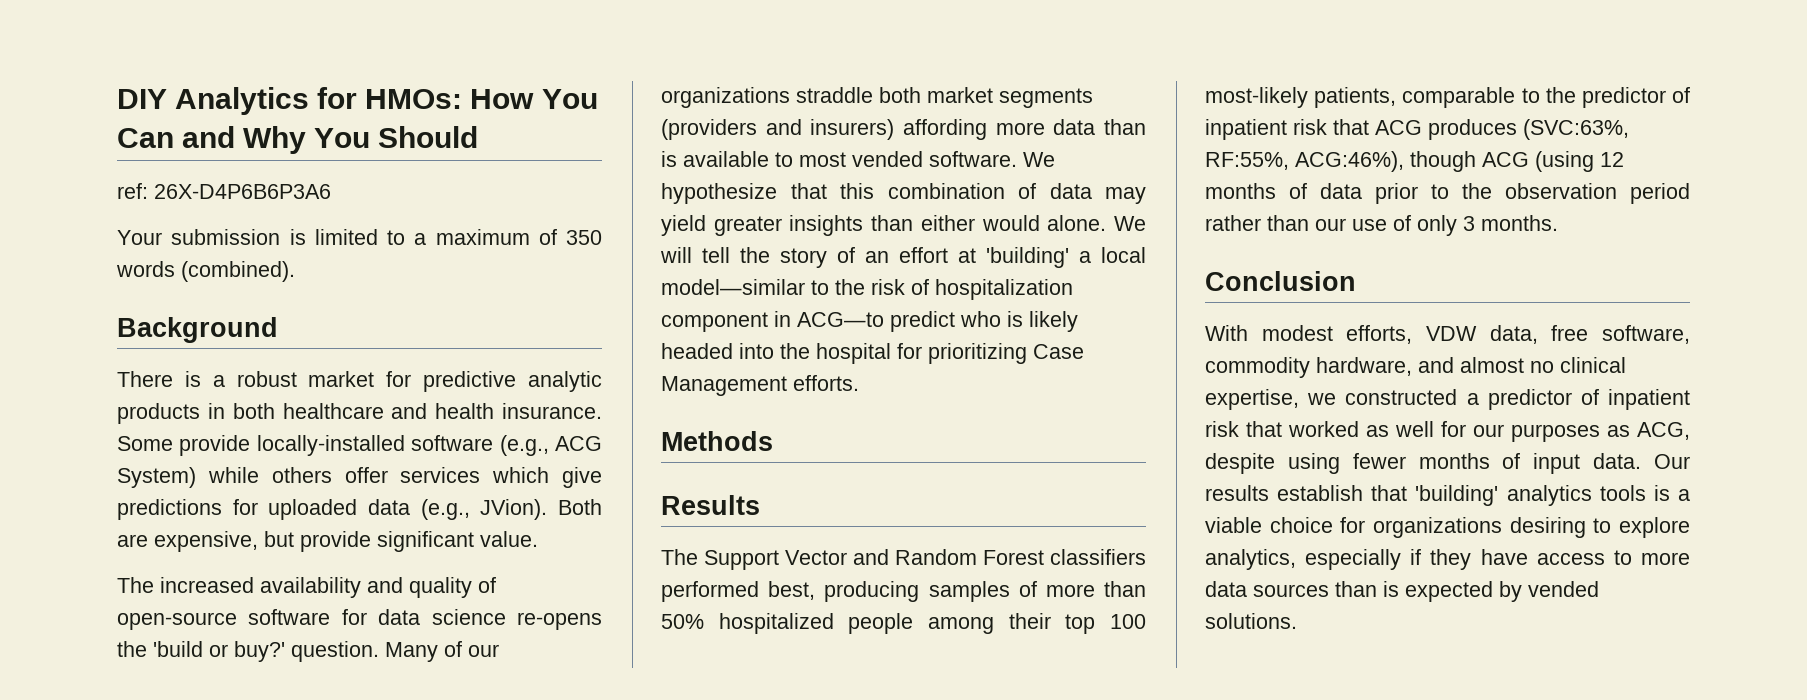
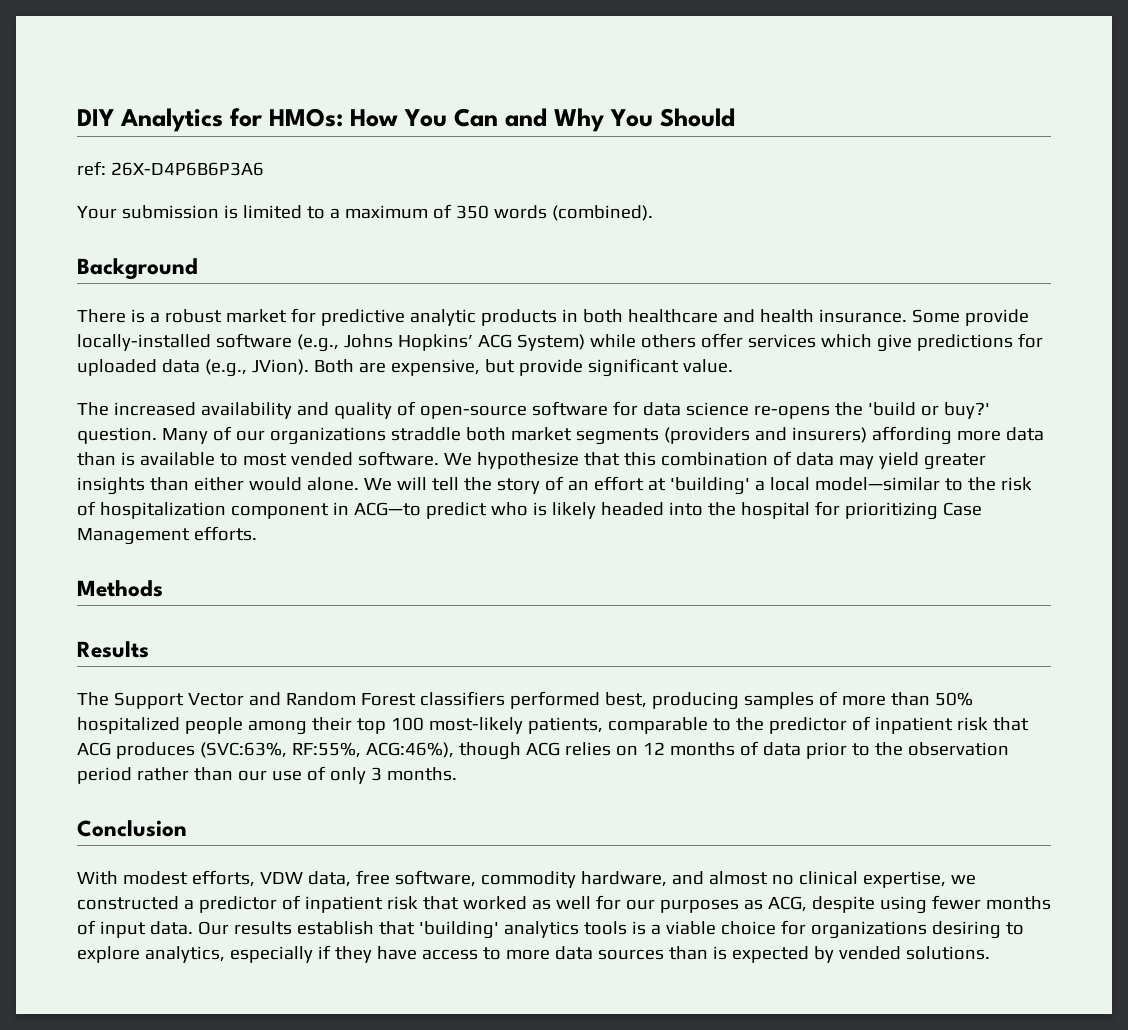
- Some provide locally-installed software (e.g., ACG System) while others offer services which give predictions for uploaded data (e.g., JVion).
+ Some provide locally-installed software (e.g., Johns Hopkins’ ACG System) while others offer services which give predictions for uploaded data (e.g., JVion).
- The Support Vector and Random Forest classifiers performed best, producing samples of more than 50% hospitalized people among their top 100 most-likely patients, comparable to the predictor of inpatient risk that ACG produces (SVC:63%, RF:55%, ACG:46%), though ACG (using 12 months of data prior to the observation period rather than our use of only 3 months.
+ The Support Vector and Random Forest classifiers performed best, producing samples of more than 50% hospitalized people among their top 100 most-likely patients, comparable to the predictor of inpatient risk that ACG produces (SVC:63%, RF:55%, ACG:46%), though ACG relies on 12 months of data prior to the observation period rather than our use of only 3 months.

